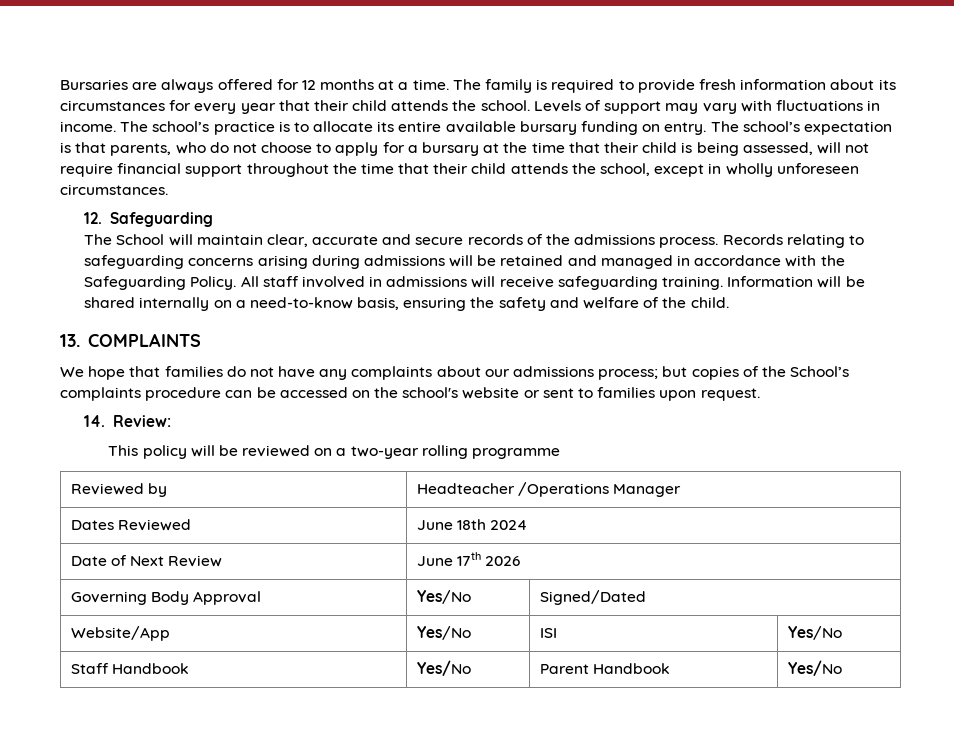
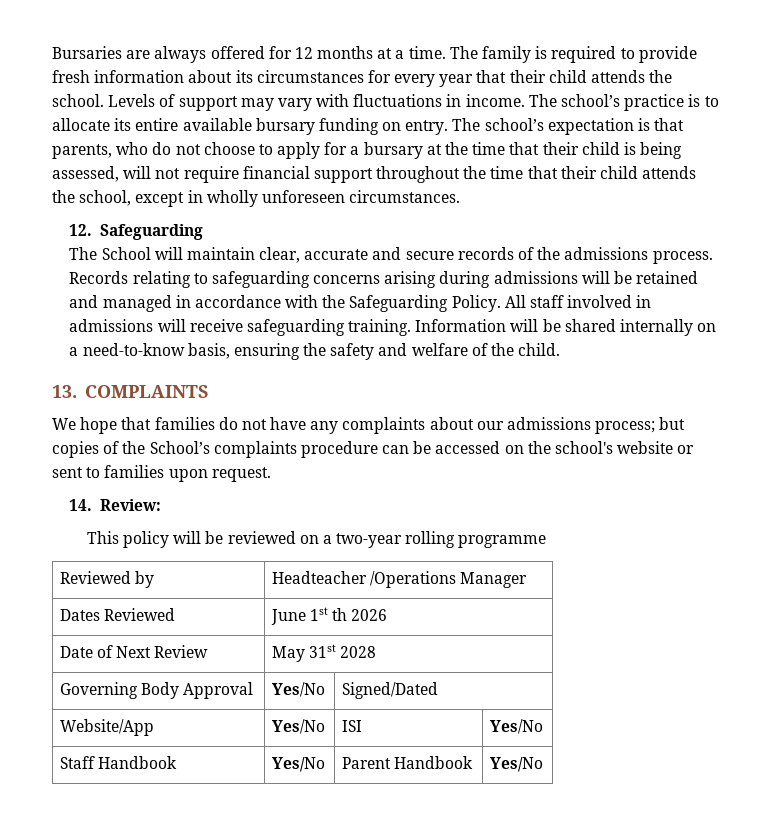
- Dates Reviewed | June 18th 2024
+ Dates Reviewed | June 1st th 2026
- Date of Next Review | June 17th 2026
+ Date of Next Review | May 31st 2028

